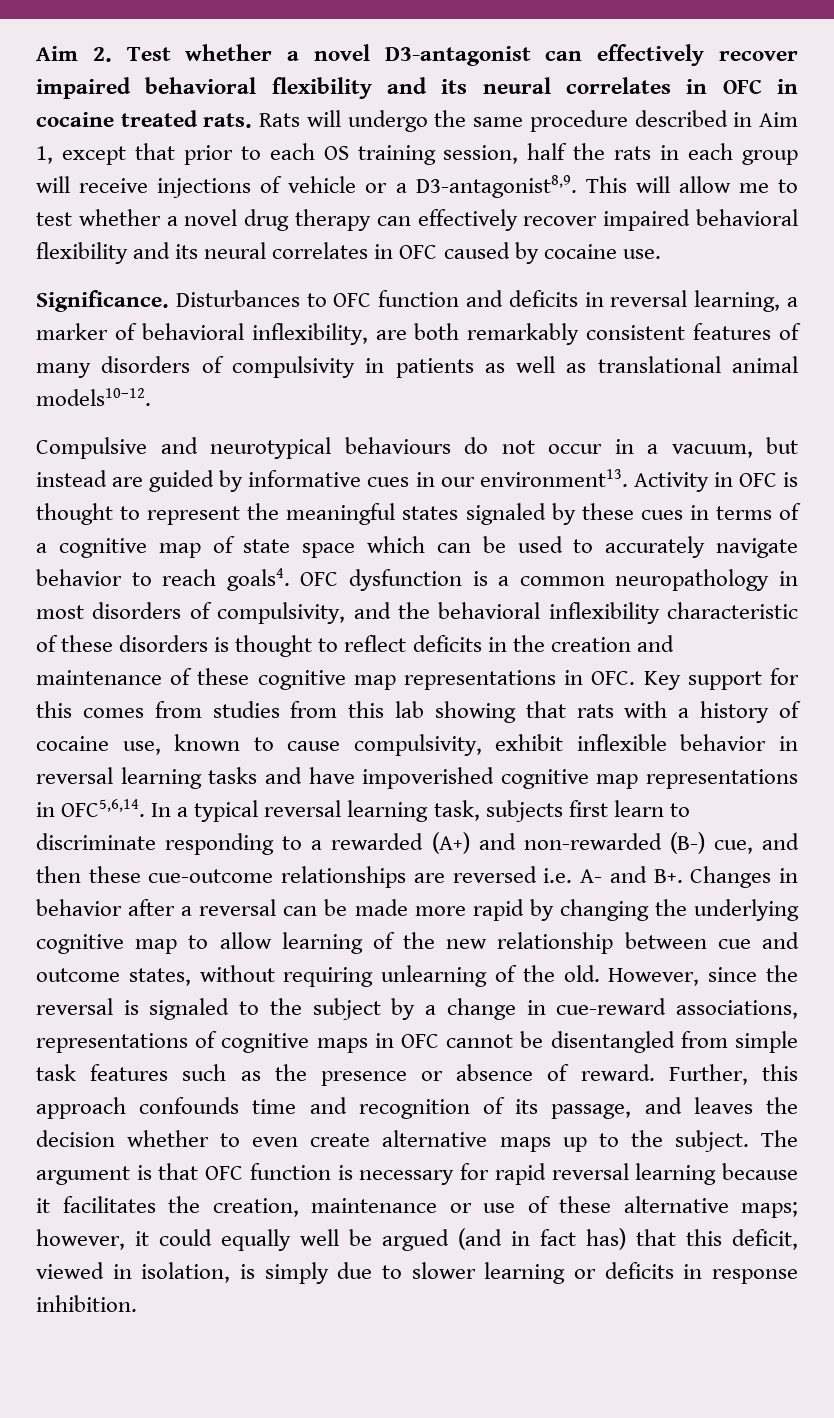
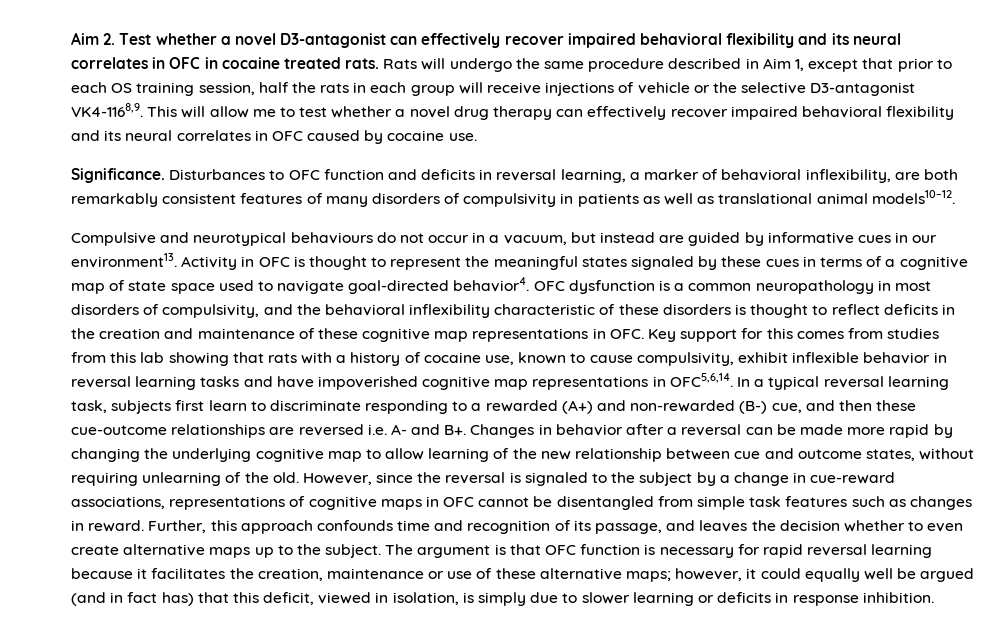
- Rats will undergo the same procedure described in Aim 1, except that prior to each OS training session, half the rats in each group will receive injections of vehicle or a D3-antagonist8,9.
+ Rats will undergo the same procedure described in Aim 1, except that prior to each OS training session, half the rats in each group will receive injections of vehicle or the selective D3-antagonist VK4-1168,9.
- Activity in OFC is thought to represent the meaningful states signaled by these cues in terms of a cognitive map of state space which can be used to accurately navigate behavior to reach goals4.
+ Activity in OFC is thought to represent the meaningful states signaled by these cues in terms of a cognitive map of state space used to navigate goal-directed behavior4.
- However, since the reversal is signaled to the subject by a change in cue-reward associations, representations of cognitive maps in OFC cannot be disentangled from simple task features such as the presence or absence of reward.
+ However, since the reversal is signaled to the subject by a change in cue-reward associations, representations of cognitive maps in OFC cannot be disentangled from simple task features such as changes in reward.

